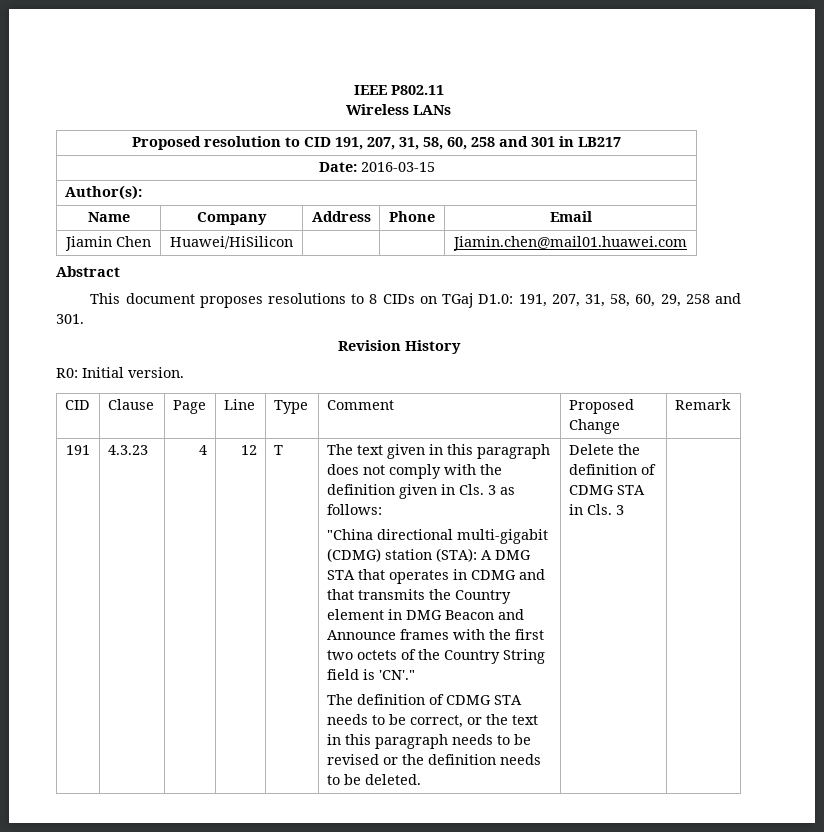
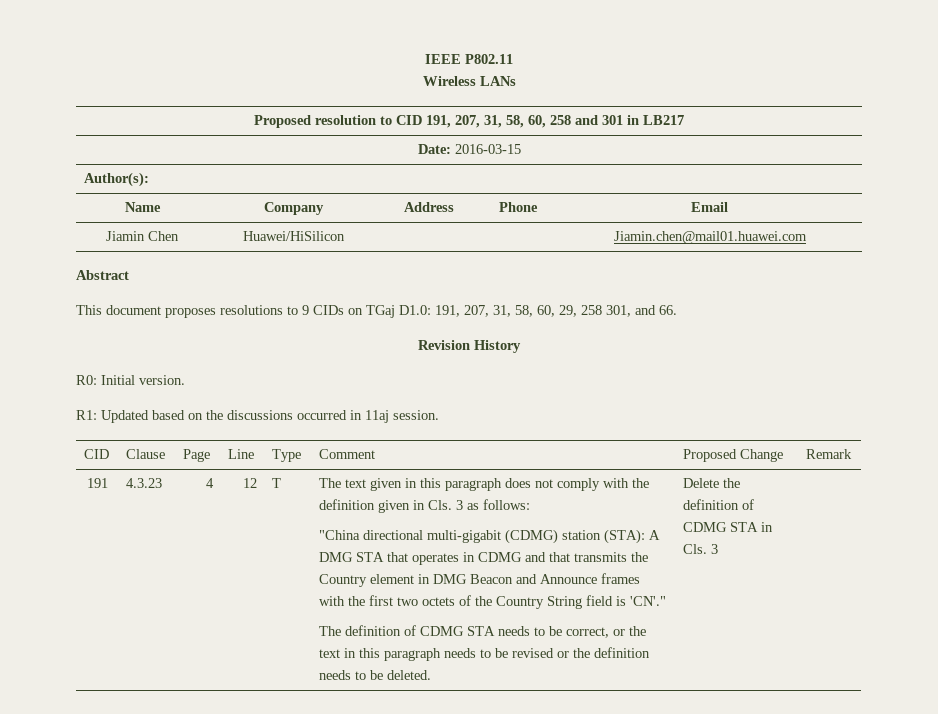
- This document proposes resolutions to 8 CIDs on TGaj D1.0: 191, 207, 31, 58, 60, 29, 258 and 301.
+ This document proposes resolutions to 9 CIDs on TGaj D1.0: 191, 207, 31, 58, 60, 29, 258 301, and 66.
+ R1: Updated based on the discussions occurred in 11aj session.

